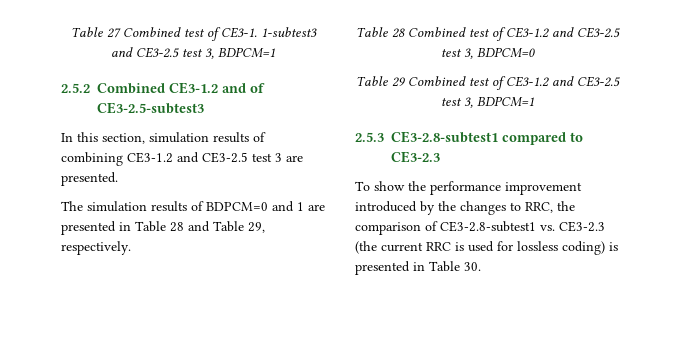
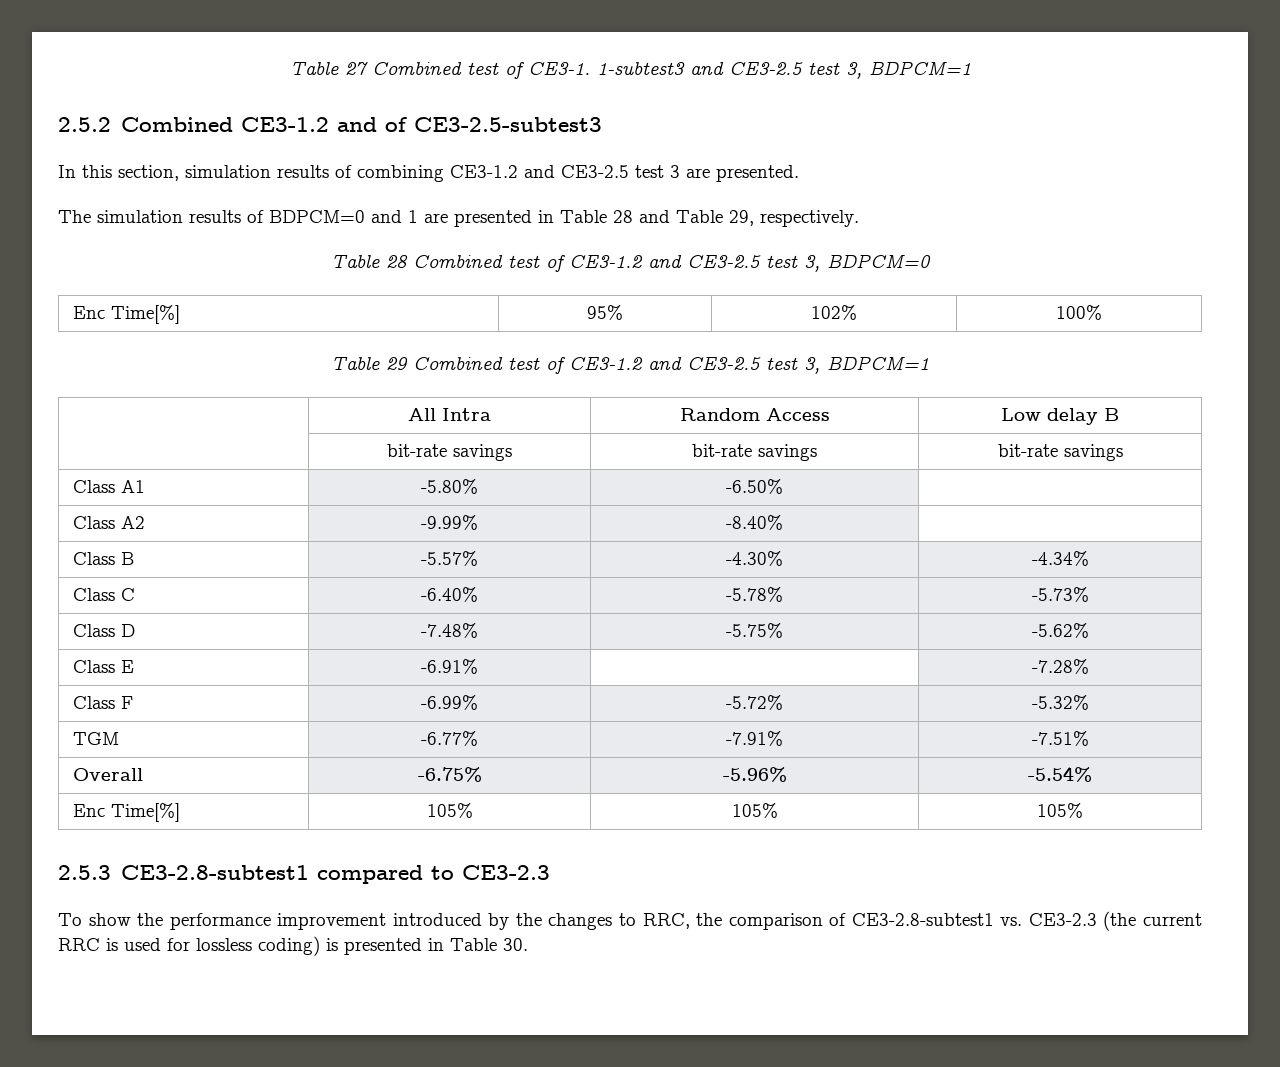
+ Enc Time[%] | 95% | 102% | 100%
+ | All Intra | Random Access | Low delay B
+ | bit-rate savings | bit-rate savings | bit-rate savings
+ Class A1 | -5.80% | -6.50% |
+ Class A2 | -9.99% | -8.40% |
+ Class B | -5.57% | -4.30% | -4.34%
+ Class C | -6.40% | -5.78% | -5.73%
+ Class D | -7.48% | -5.75% | -5.62%
+ Class E | -6.91% | | -7.28%
+ Class F | -6.99% | -5.72% | -5.32%
+ TGM | -6.77% | -7.91% | -7.51%
+ Overall | -6.75% | -5.96% | -5.54%
+ Enc Time[%] | 105% | 105% | 105%

